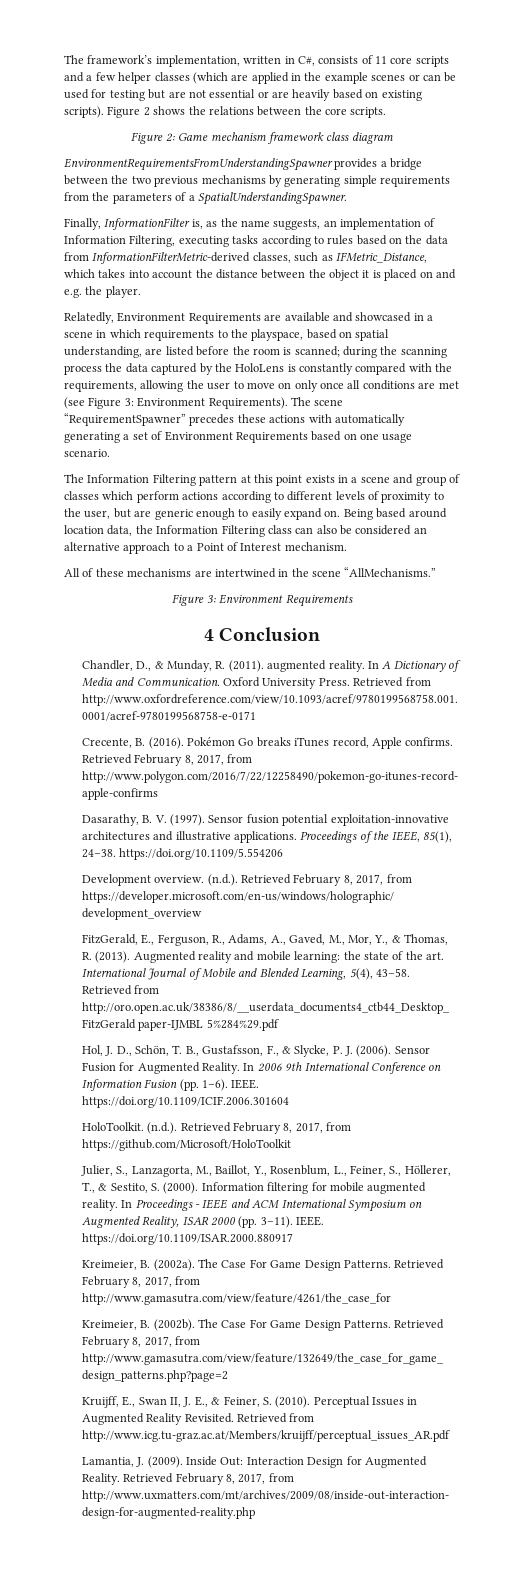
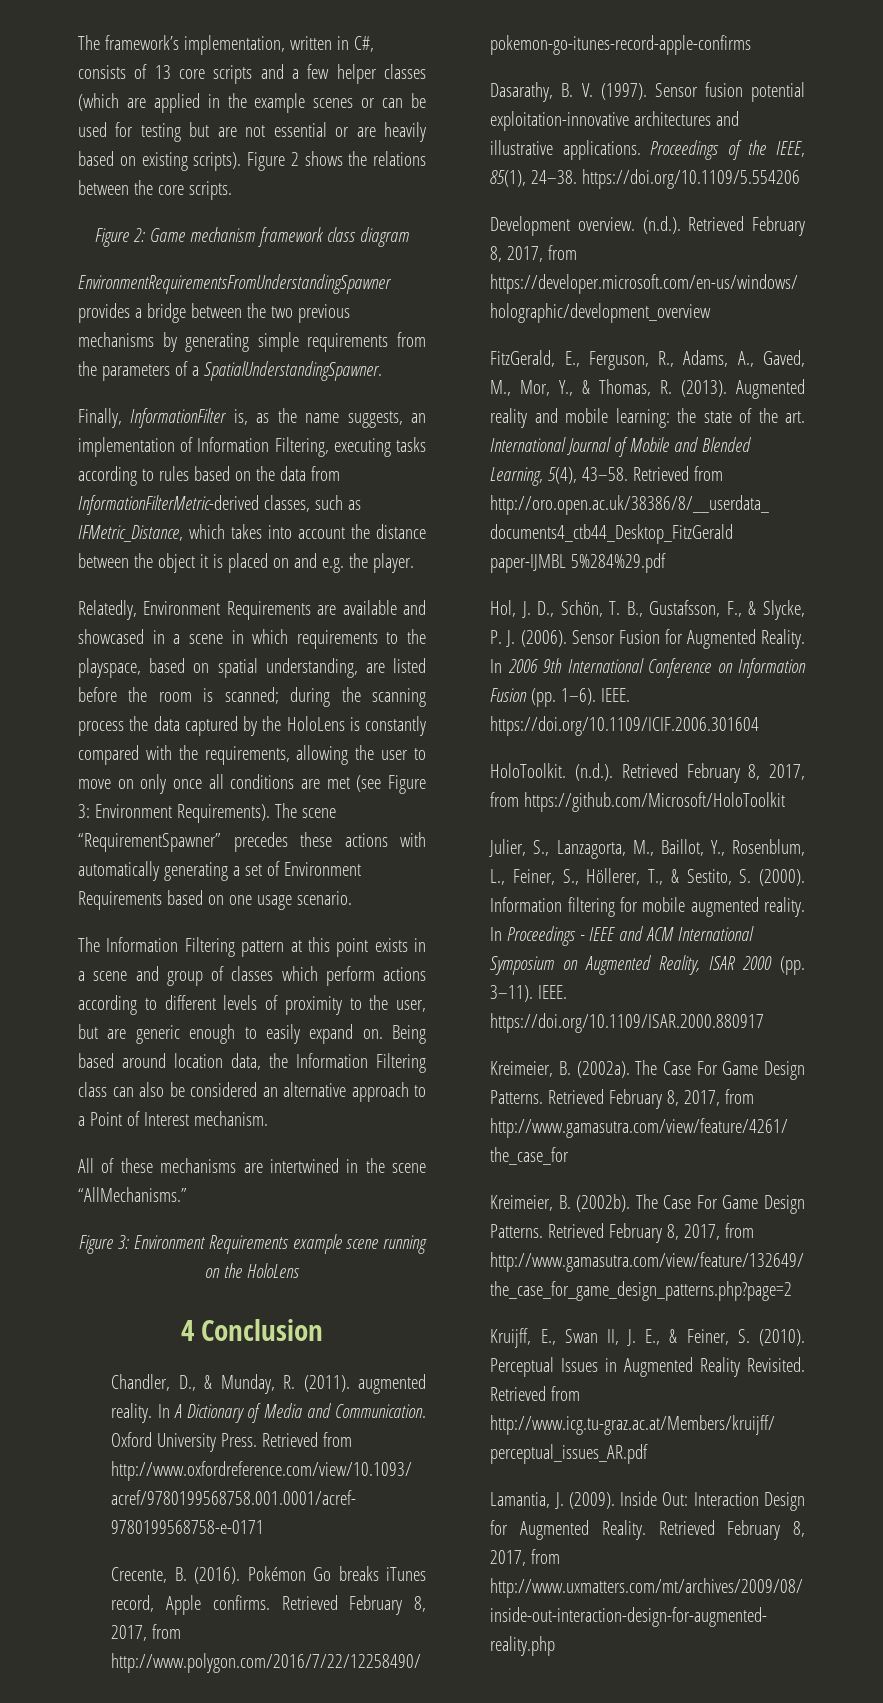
- The framework’s implementation, written in C#, consists of 11 core scripts and a few helper classes (which are applied in the example scenes or can be used for testing but are not essential or are heavily based on existing scripts).
+ The framework’s implementation, written in C#, consists of 13 core scripts and a few helper classes (which are applied in the example scenes or can be used for testing but are not essential or are heavily based on existing scripts).
- Figure 3: Environment Requirements
+ Figure 3: Environment Requirements example scene running on the HoloLens

